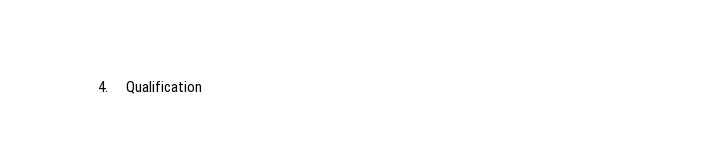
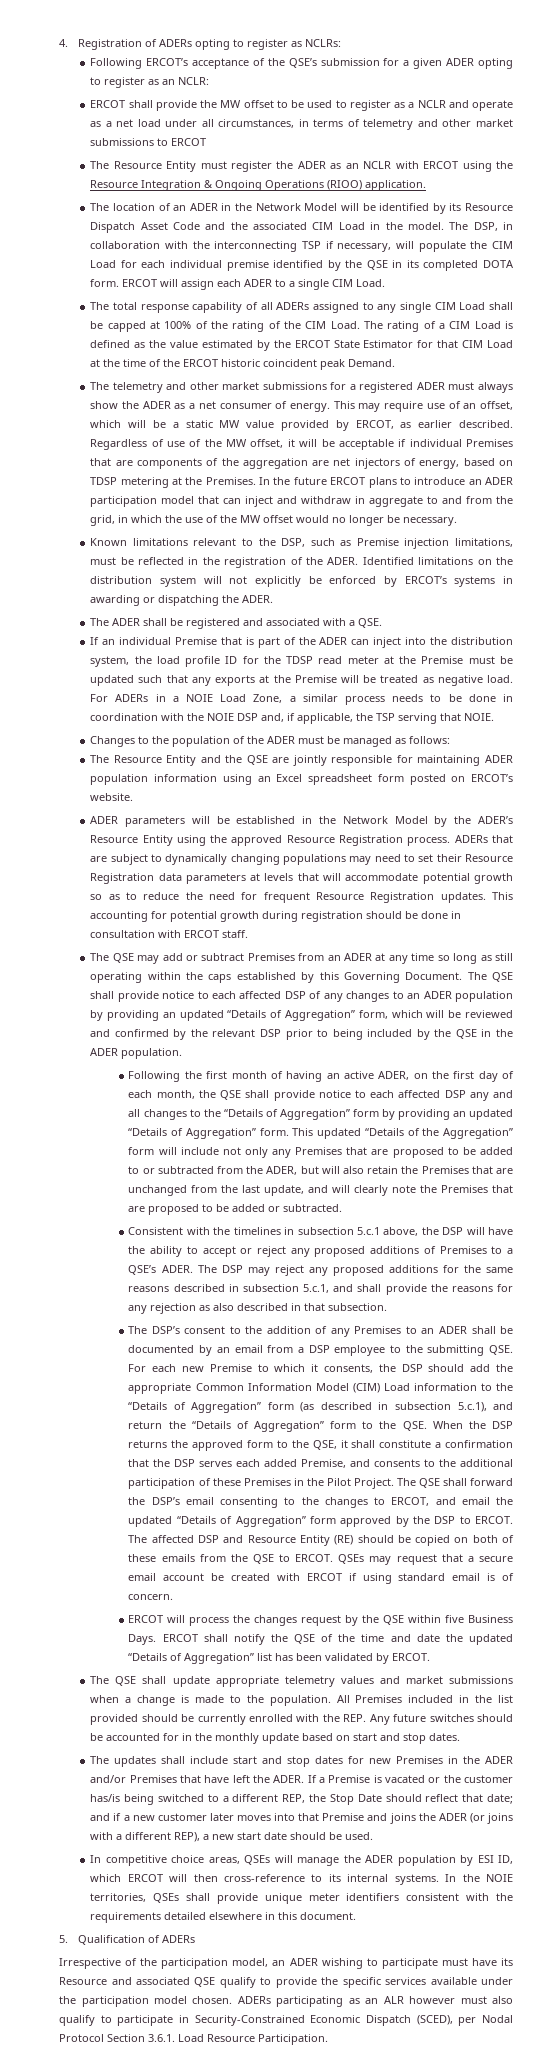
- 4. Qualification
+ 4. Registration of ADERs opting to register as NCLRs:
+ Following ERCOT’s acceptance of the QSE’s submission for a given ADER opting to register as an NCLR:
+ ERCOT shall provide the MW offset to be used to register as a NCLR and operate as a net load under all circumstances, in terms of telemetry and other market submissions to ERCOT
+ The Resource Entity must register the ADER as an NCLR with ERCOT using the Resource Integration & Ongoing Operations (RIOO) application.
+ The location of an ADER in the Network Model will be identified by its Resource Dispatch Asset Code and the associated CIM Load in the model. The DSP, in collaboration with the interconnecting TSP if necessary, will populate the CIM Load for each individual premise identified by the QSE in its completed DOTA form. ERCOT will assign each ADER to a single CIM Load.
+ The total response capability of all ADERs assigned to any single CIM Load shall be capped at 100% of the rating of the CIM Load. The rating of a CIM Load is defined as the value estimated by the ERCOT State Estimator for that CIM Load at the time of the ERCOT historic coincident peak Demand.
+ The telemetry and other market submissions for a registered ADER must always show the ADER as a net consumer of energy. This may require use of an offset, which will be a static MW value provided by ERCOT, as earlier described. Regardless of use of the MW offset, it will be acceptable if individual Premises that are components of the aggregation are net injectors of energy, based on TDSP metering at the Premises. In the future ERCOT plans to introduce an ADER participation model that can inject and withdraw in aggregate to and from the grid, in which the use of the MW offset would no longer be necessary.
+ Known limitations relevant to the DSP, such as Premise injection limitations, must be reflected in the registration of the ADER. Identified limitations on the distribution system will not explicitly be enforced by ERCOT’s systems in awarding or dispatching the ADER.
+ The ADER shall be registered and associated with a QSE.
+ If an individual Premise that is part of the ADER can inject into the distribution system, the load profile ID for the TDSP read meter at the Premise must be updated such that any exports at the Premise will be treated as negative load. For ADERs in a NOIE Load Zone, a similar process needs to be done in coordination with the NOIE DSP and, if applicable, the TSP serving that NOIE.
+ Changes to the population of the ADER must be managed as follows:
+ The Resource Entity and the QSE are jointly responsible for maintaining ADER population information using an Excel spreadsheet form posted on ERCOT’s website.
+ ADER parameters will be established in the Network Model by the ADER’s Resource Entity using the approved Resource Registration process. ADERs that are subject to dynamically changing populations may need to set their Resource Registration data parameters at levels that will accommodate potential growth so as to reduce the need for frequent Resource Registration updates. This accounting for potential growth during registration should be done in consultation with ERCOT staff.
+ The QSE may add or subtract Premises from an ADER at any time so long as still operating within the caps established by this Governing Document. The QSE shall provide notice to each affected DSP of any changes to an ADER population by providing an updated “Details of Aggregation” form, which will be reviewed and confirmed by the relevant DSP prior to being included by the QSE in the ADER population.
+ Following the first month of having an active ADER, on the first day of each month, the QSE shall provide notice to each affected DSP any and all changes to the “Details of Aggregation” form by providing an updated “Details of Aggregation” form. This updated “Details of the Aggregation” form will include not only any Premises that are proposed to be added to or subtracted from the ADER, but will also retain the Premises that are unchanged from the last update, and will clearly note the Premises that are proposed to be added or subtracted.
+ Consistent with the timelines in subsection 5.c.1 above, the DSP will have the ability to accept or reject any proposed additions of Premises to a QSE’s ADER. The DSP may reject any proposed additions for the same reasons described in subsection 5.c.1, and shall provide the reasons for any rejection as also described in that subsection.
+ The DSP’s consent to the addition of any Premises to an ADER shall be documented by an email from a DSP employee to the submitting QSE. For each new Premise to which it consents, the DSP should add the appropriate Common Information Model (CIM) Load information to the “Details of Aggregation” form (as described in subsection 5.c.1), and return the “Details of Aggregation” form to the QSE. When the DSP returns the approved form to the QSE, it shall constitute a confirmation that the DSP serves each added Premise, and consents to the additional participation of these Premises in the Pilot Project. The QSE shall forward the DSP’s email consenting to the changes to ERCOT, and email the updated “Details of Aggregation” form approved by the DSP to ERCOT. The affected DSP and Resource Entity (RE) should be copied on both of these emails from the QSE to ERCOT. QSEs may request that a secure email account be created with ERCOT if using standard email is of concern.
+ ERCOT will process the changes request by the QSE within five Business Days. ERCOT shall notify the QSE of the time and date the updated “Details of Aggregation” list has been validated by ERCOT.
+ The QSE shall update appropriate telemetry values and market submissions when a change is made to the population. All Premises included in the list provided should be currently enrolled with the REP. Any future switches should be accounted for in the monthly update based on start and stop dates.
+ The updates shall include start and stop dates for new Premises in the ADER and/or Premises that have left the ADER. If a Premise is vacated or the customer has/is being switched to a different REP, the Stop Date should reflect that date; and if a new customer later moves into that Premise and joins the ADER (or joins with a different REP), a new start date should be used.
+ In competitive choice areas, QSEs will manage the ADER population by ESI ID, which ERCOT will then cross-reference to its internal systems. In the NOIE territories, QSEs shall provide unique meter identifiers consistent with the requirements detailed elsewhere in this document.
+ 5. Qualification of ADERs
+ Irrespective of the participation model, an ADER wishing to participate must have its Resource and associated QSE qualify to provide the specific services available under the participation model chosen. ADERs participating as an ALR however must also qualify to participate in Security-Constrained Economic Dispatch (SCED), per Nodal Protocol Section 3.6.1. Load Resource Participation.

